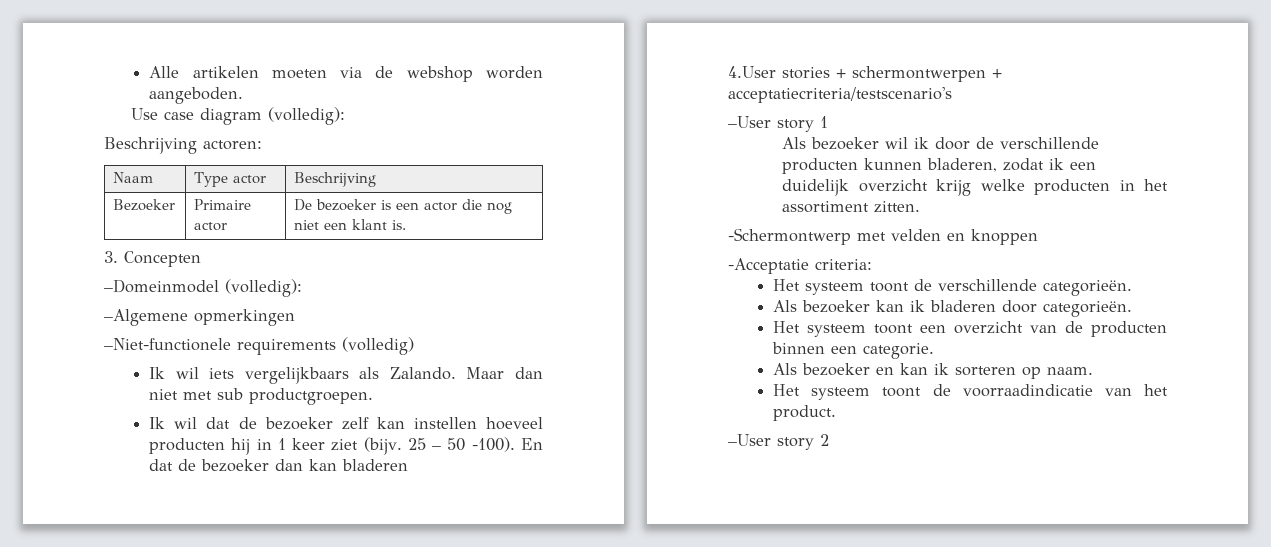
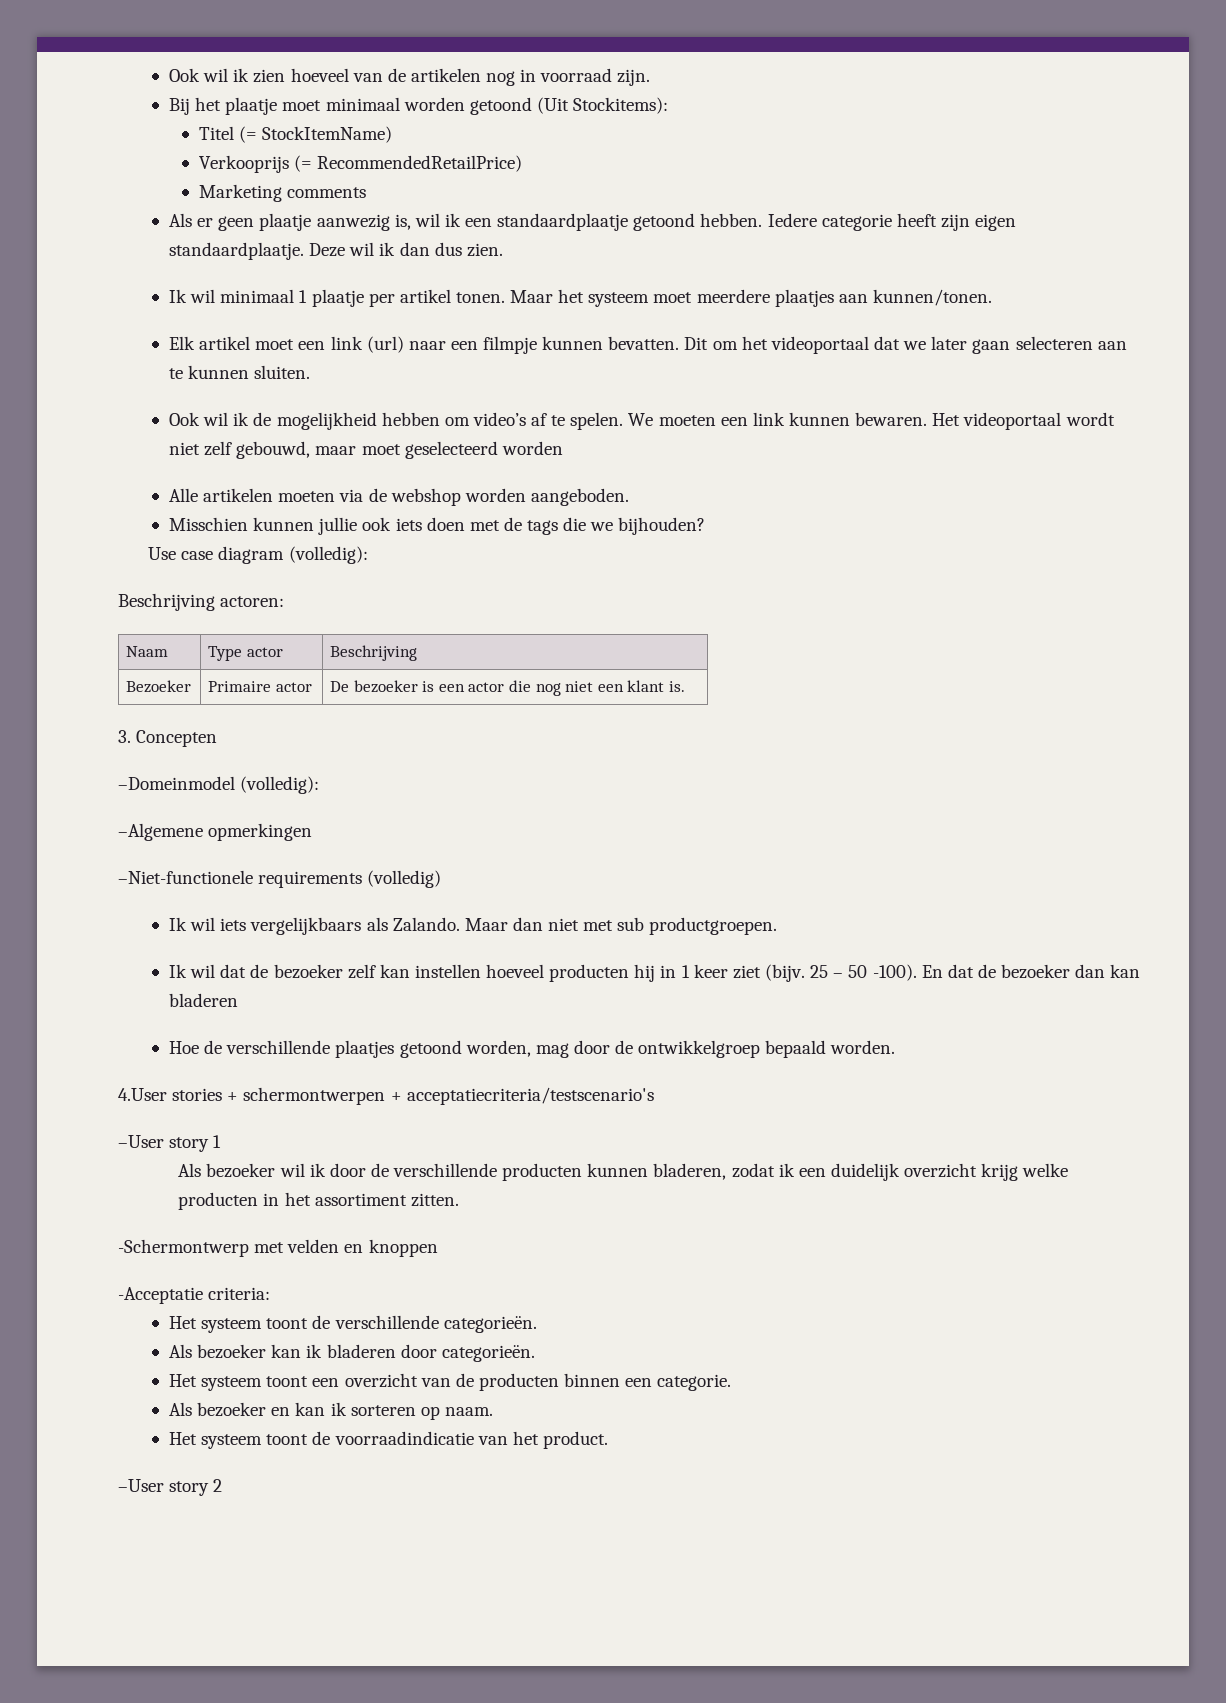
+ Ook wil ik zien hoeveel van de artikelen nog in voorraad zijn.
+ Bij het plaatje moet minimaal worden getoond (Uit Stockitems):
+ Titel (= StockItemName)
+ Verkooprijs (= RecommendedRetailPrice)
+ Marketing comments
+ Als er geen plaatje aanwezig is, wil ik een standaardplaatje getoond hebben. Iedere categorie heeft zijn eigen standaardplaatje. Deze wil ik dan dus zien.
+ Ik wil minimaal 1 plaatje per artikel tonen. Maar het systeem moet meerdere plaatjes aan kunnen/tonen.
+ Elk artikel moet een link (url) naar een filmpje kunnen bevatten. Dit om het videoportaal dat we later gaan selecteren aan te kunnen sluiten.
+ Ook wil ik de mogelijkheid hebben om video’s af te spelen. We moeten een link kunnen bewaren. Het videoportaal wordt niet zelf gebouwd, maar moet geselecteerd worden
+ Misschien kunnen jullie ook iets doen met de tags die we bijhouden?
+ Hoe de verschillende plaatjes getoond worden, mag door de ontwikkelgroep bepaald worden.

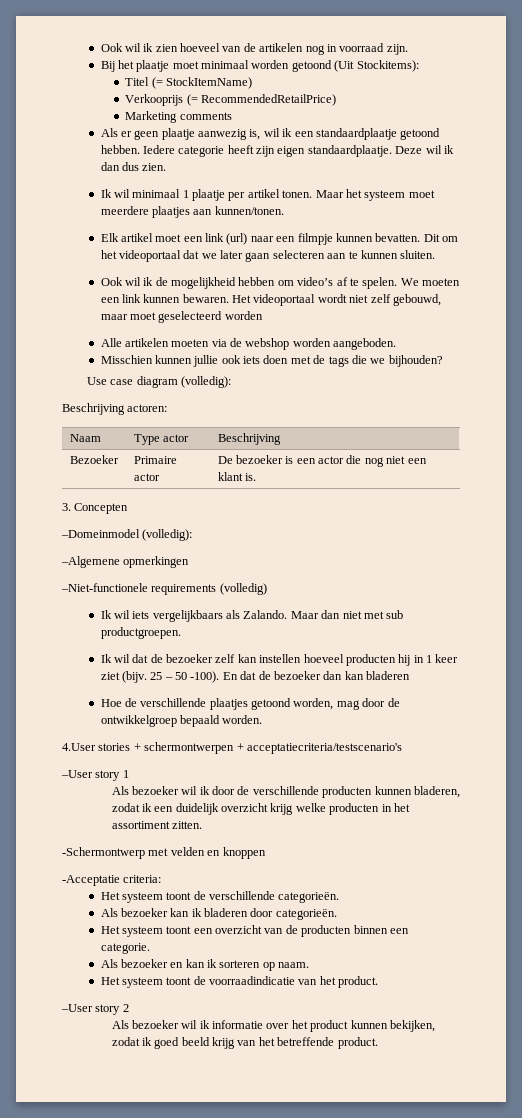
+ Als bezoeker wil ik informatie over het product kunnen bekijken, zodat ik goed beeld krijg van het betreffende product.

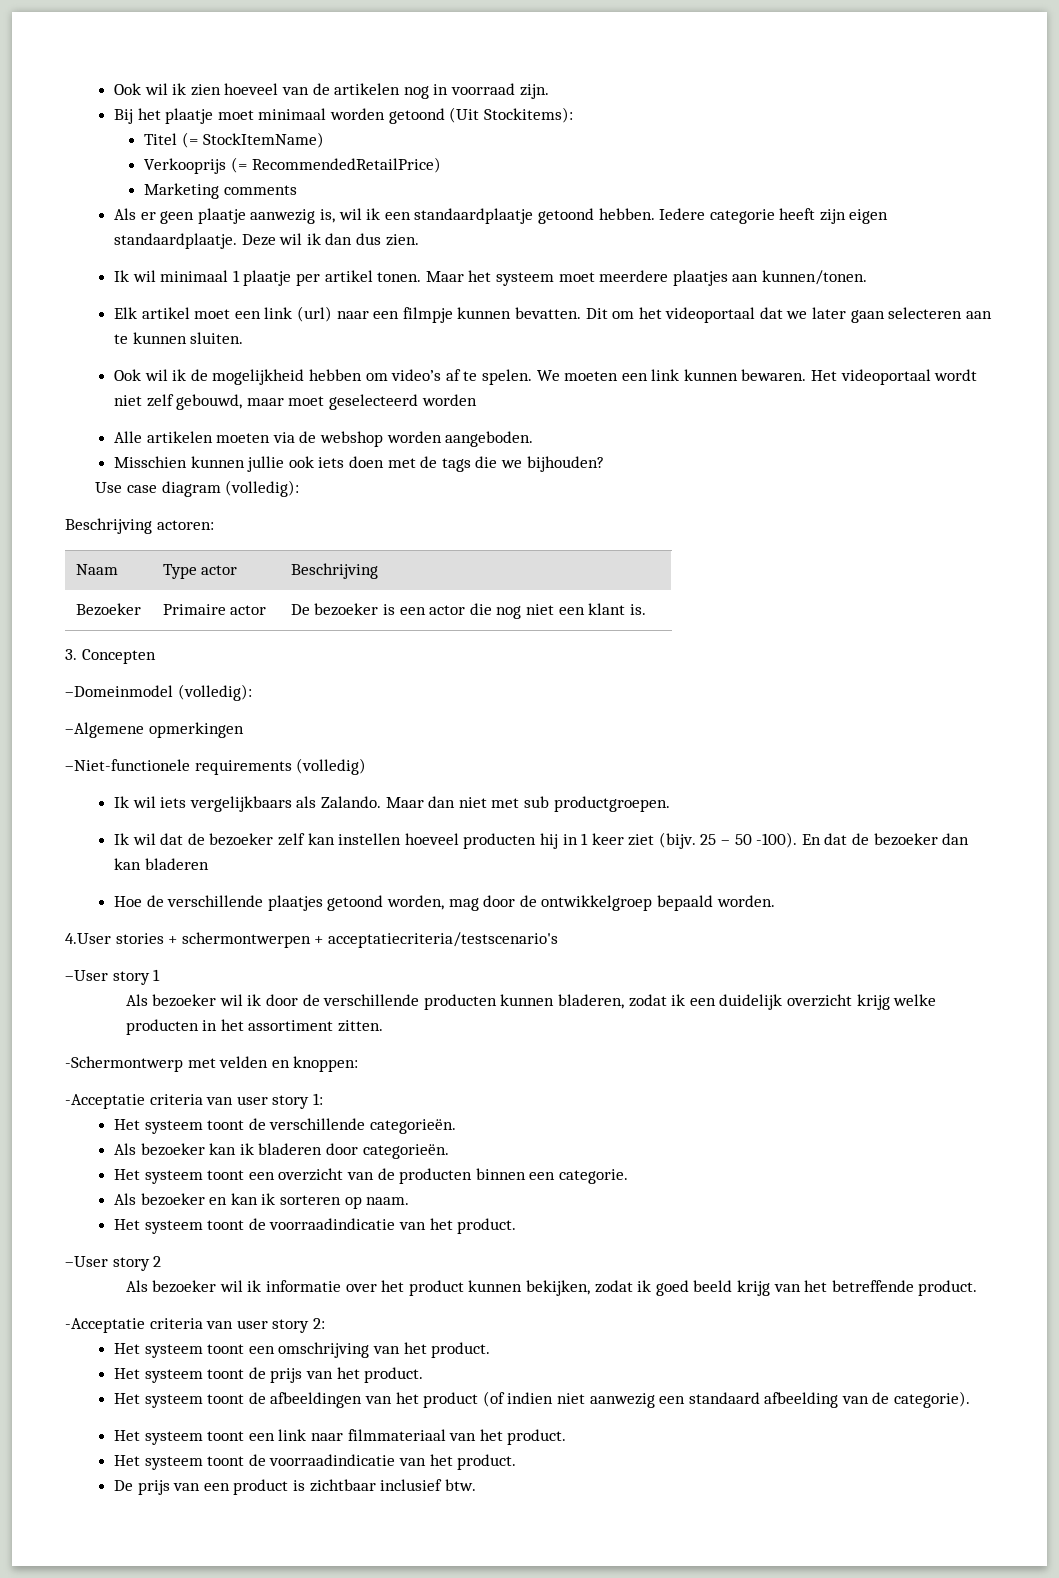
- -Schermontwerp met velden en knoppen
- -Acceptatie criteria:
+ -Schermontwerp met velden en knoppen:
+ -Acceptatie criteria van user story 1:
+ -Acceptatie criteria van user story 2:
+ Het systeem toont een omschrijving van het product.
+ Het systeem toont de prijs van het product.
+ Het systeem toont de afbeeldingen van het product (of indien niet aanwezig een standaard afbeelding van de categorie).
+ Het systeem toont een link naar filmmateriaal van het product.
+ Het systeem toont de voorraadindicatie van het product.
+ De prijs van een product is zichtbaar inclusief btw.

